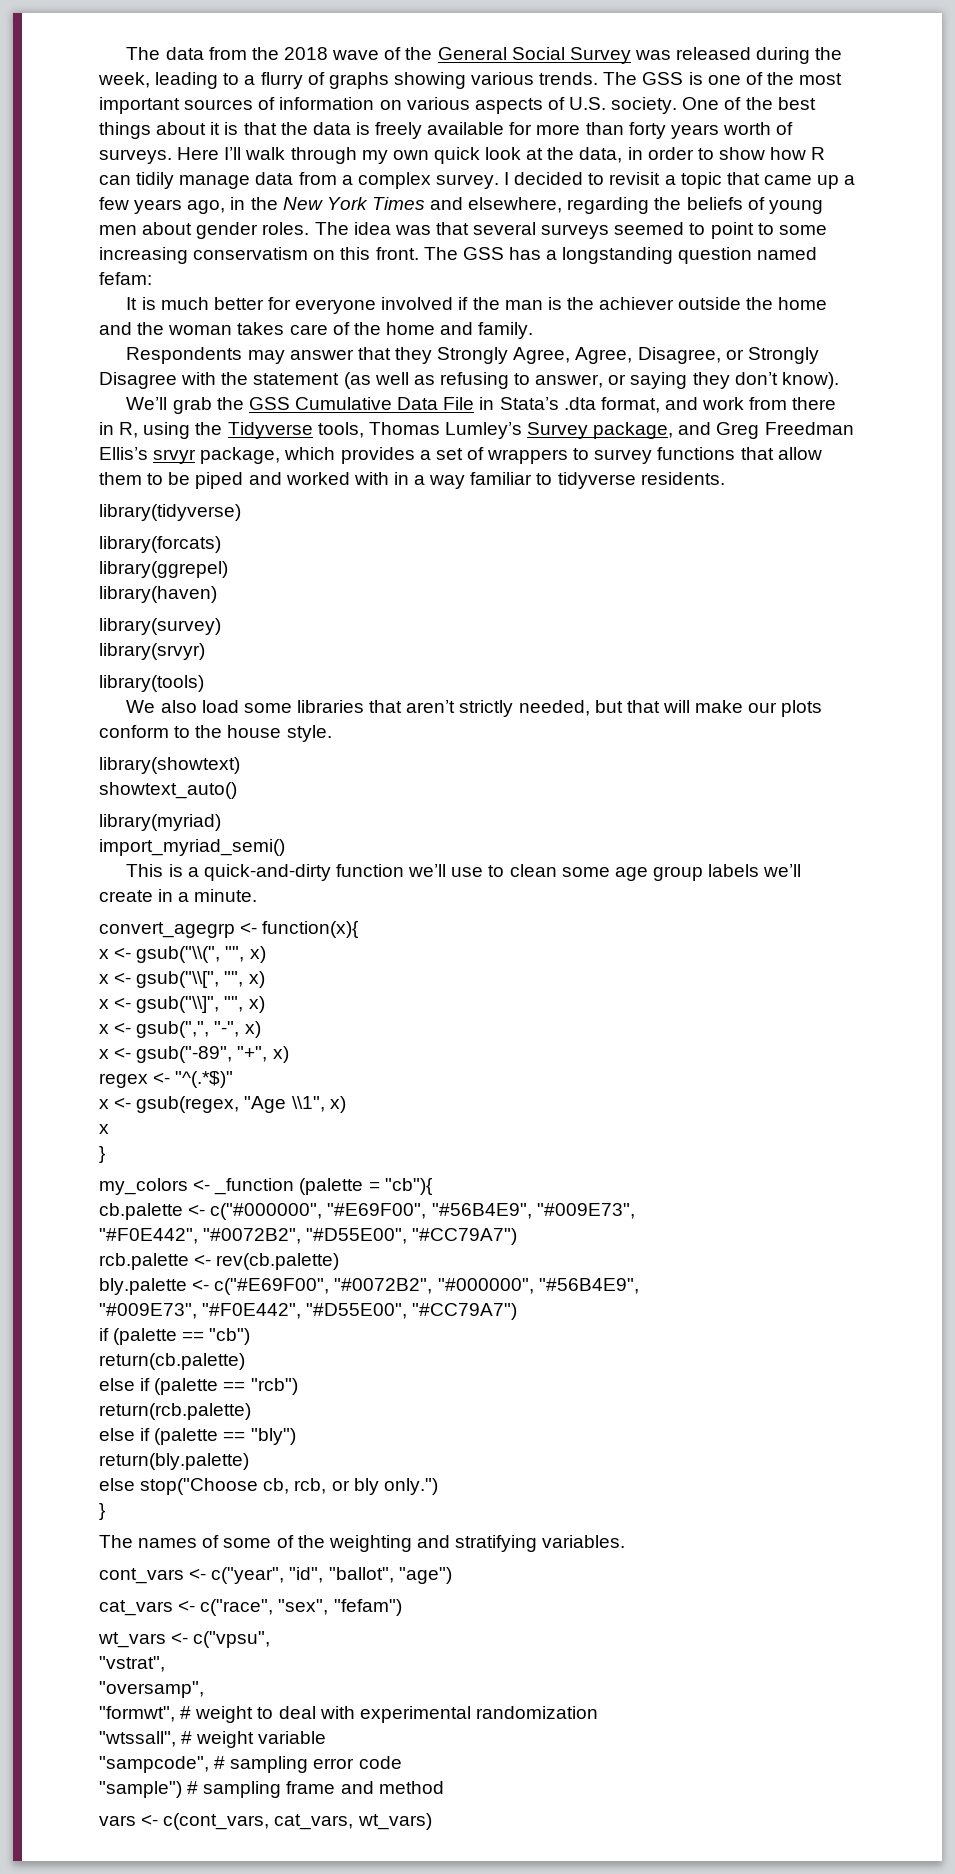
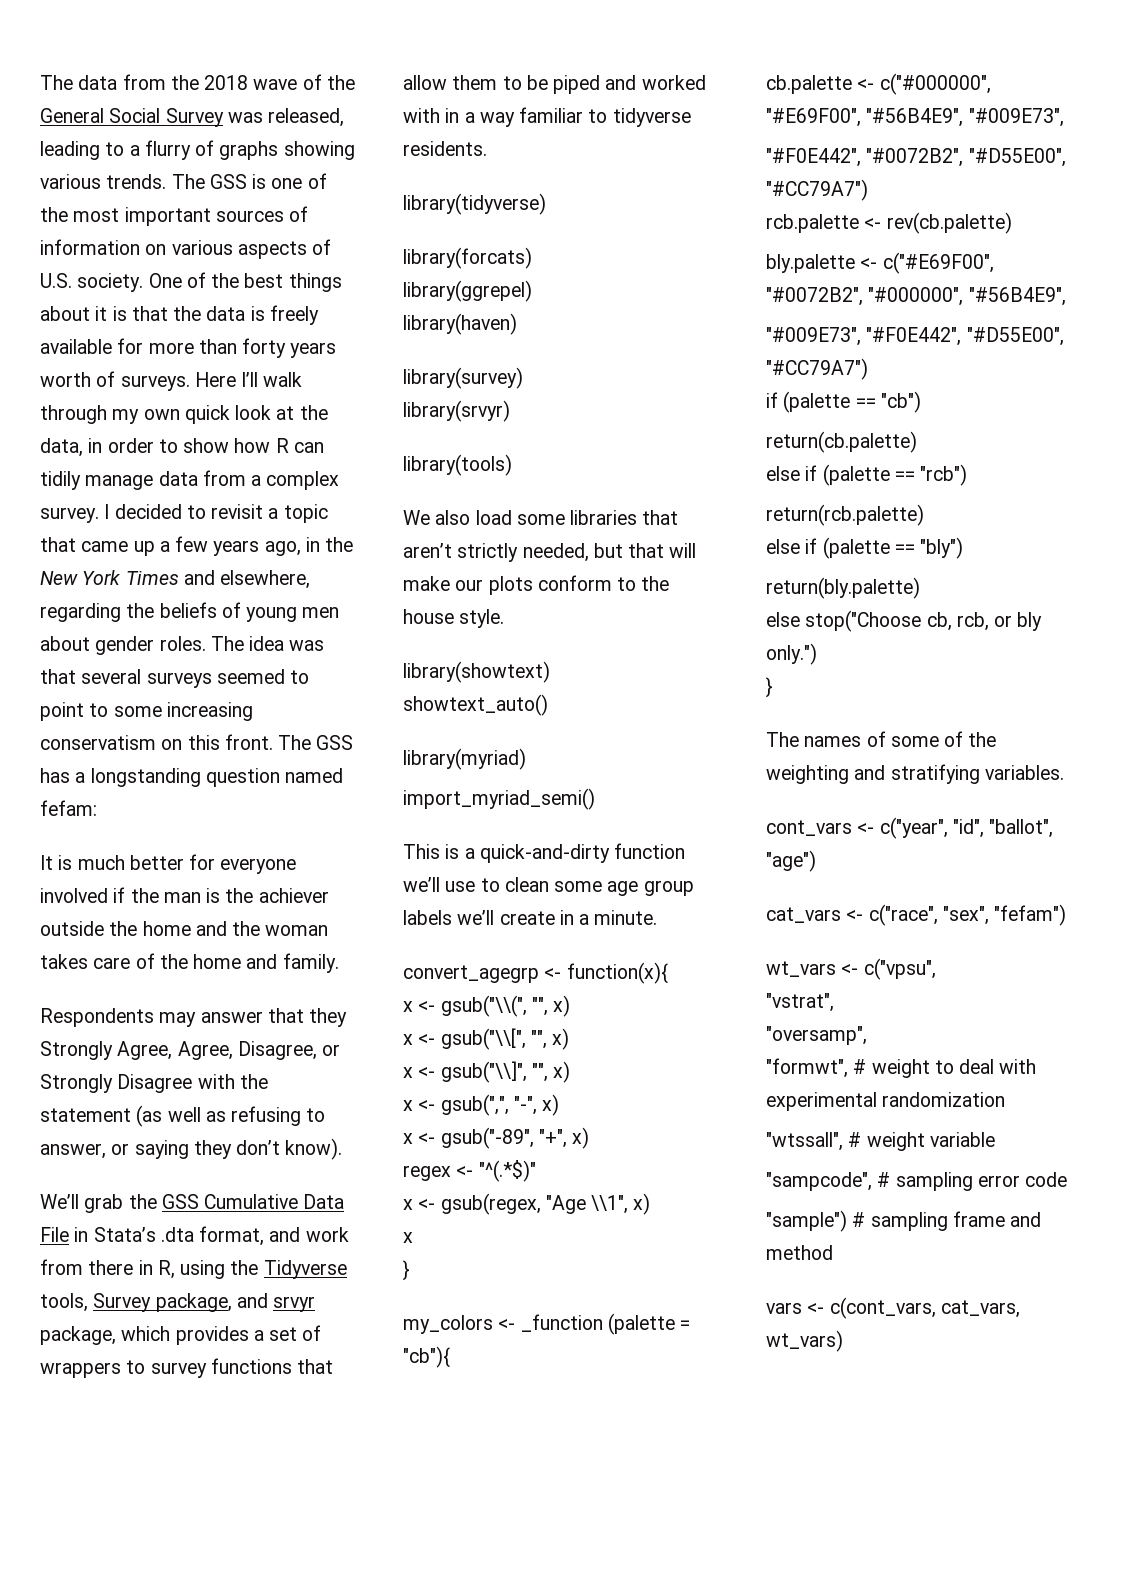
- The data from the 2018 wave of the General Social Survey was released during the week, leading to a flurry of graphs showing various trends.
+ The data from the 2018 wave of the General Social Survey was released, leading to a flurry of graphs showing various trends.
- We’ll grab the GSS Cumulative Data File in Stata’s .dta format, and work from there in R, using the Tidyverse tools, Thomas Lumley’s Survey package, and Greg Freedman Ellis’s srvyr package, which provides a set of wrappers to survey functions that allow them to be piped and worked with in a way familiar to tidyverse residents.
+ We’ll grab the GSS Cumulative Data File in Stata’s .dta format, and work from there in R, using the Tidyverse tools, Survey package, and srvyr package, which provides a set of wrappers to survey functions that allow them to be piped and worked with in a way familiar to tidyverse residents.

